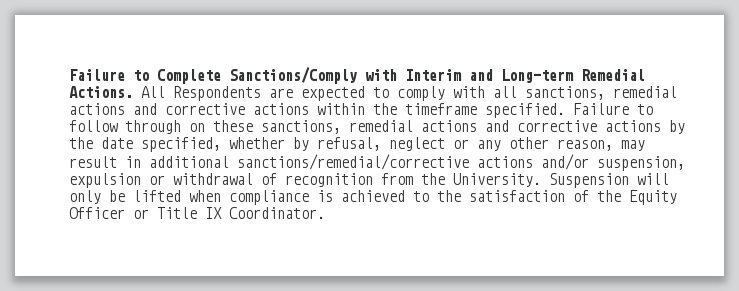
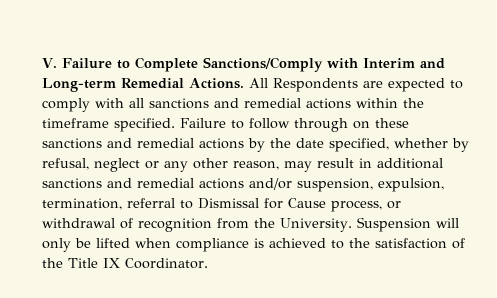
- Failure to Complete Sanctions/Comply with Interim and Long-term Remedial Actions.
+ V. Failure to Complete Sanctions/Comply with Interim and Long-term Remedial Actions.
- All Respondents are expected to comply with all sanctions, remedial actions and corrective actions within the timeframe specified.
+ All Respondents are expected to comply with all sanctions and remedial actions within the timeframe specified.
- Failure to follow through on these sanctions, remedial actions and corrective actions by the date specified, whether by refusal, neglect or any other reason, may result in additional sanctions/remedial/corrective actions and/or suspension, expulsion or withdrawal of recognition from the University.
+ Failure to follow through on these sanctions and remedial actions by the date specified, whether by refusal, neglect or any other reason, may result in additional sanctions and remedial actions and/or suspension, expulsion, termination, referral to Dismissal for Cause process, or withdrawal of recognition from the University.
- Suspension will only be lifted when compliance is achieved to the satisfaction of the Equity Officer or Title IX Coordinator.
+ Suspension will only be lifted when compliance is achieved to the satisfaction of the Title IX Coordinator.

